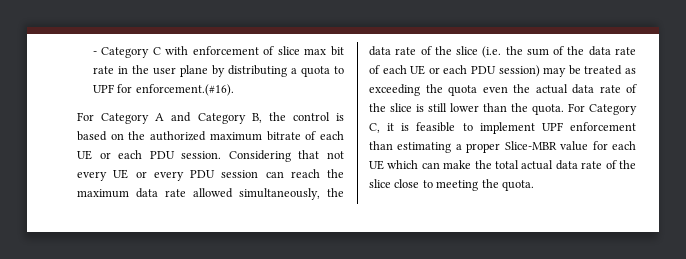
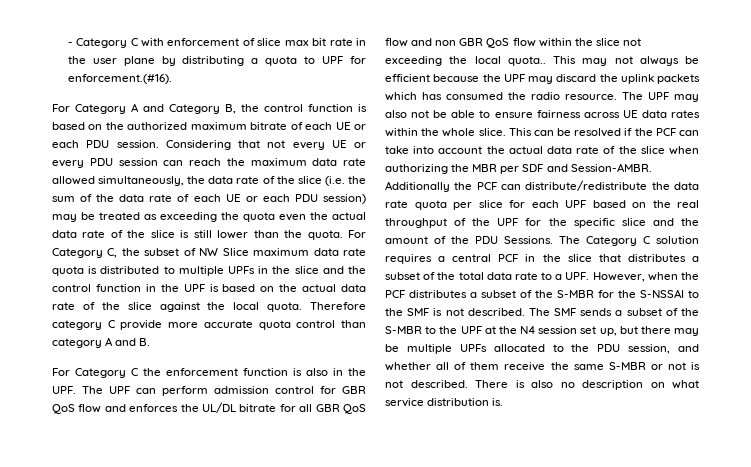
- For Category A and Category B, the control is based on the authorized maximum bitrate of each UE or each PDU session.
+ For Category A and Category B, the control function is based on the authorized maximum bitrate of each UE or each PDU session.
- For Category C, it is feasible to implement UPF enforcement than estimating a proper Slice-MBR value for each UE which can make the total actual data rate of the slice close to meeting the quota.
+ For Category C, the subset of NW Slice maximum data rate quota is distributed to multiple UPFs in the slice and the control function in the UPF is based on the actual data rate of the slice against the local quota. Therefore category C provide more accurate quota control than category A and B.
+ For Category C the enforcement function is also in the UPF. The UPF can perform admission control for GBR QoS flow and enforces the UL/DL bitrate for all GBR QoS flow and non GBR QoS flow within the slice not exceeding the local quota.. This may not always be efficient because the UPF may discard the uplink packets which has consumed the radio resource. The UPF may also not be able to ensure fairness across UE data rates within the whole slice. This can be resolved if the PCF can take into account the actual data rate of the slice when authorizing the MBR per SDF and Session-AMBR. Additionally the PCF can distribute/redistribute the data rate quota per slice for each UPF based on the real throughput of the UPF for the specific slice and the amount of the PDU Sessions. The Category C solution requires a central PCF in the slice that distributes a subset of the total data rate to a UPF. However, when the PCF distributes a subset of the S-MBR for the S-NSSAI to the SMF is not described. The SMF sends a subset of the S-MBR to the UPF at the N4 session set up, but there may be multiple UPFs allocated to the PDU session, and whether all of them receive the same S-MBR or not is not described. There is also no description on what service distribution is.

